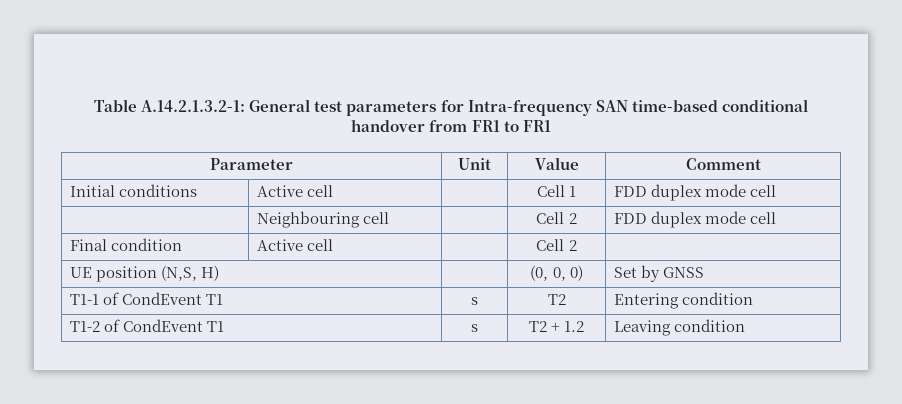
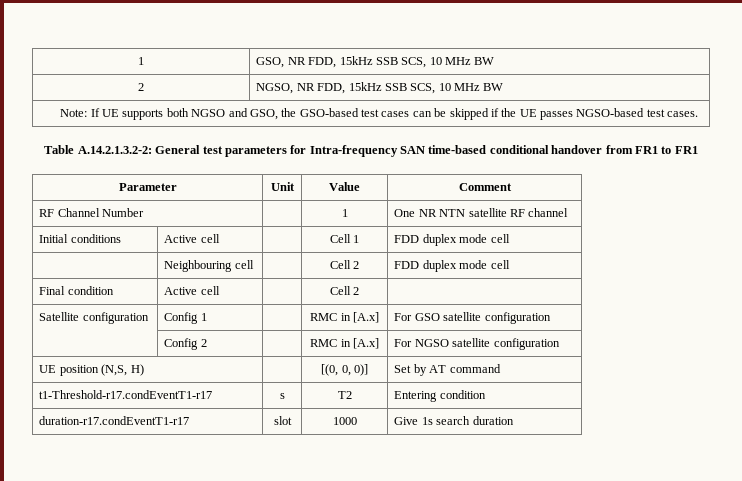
- Table A.14.2.1.3.2-1: General test parameters for Intra-frequency SAN time-based conditional handover from FR1 to FR1
+ 1 | GSO, NR FDD, 15kHz SSB SCS, 10 MHz BW
+ 2 | NGSO, NR FDD, 15kHz SSB SCS, 10 MHz BW
+ Note: If UE supports both NGSO and GSO, the GSO-based test cases can be skipped if the UE passes NGSO-based test cases.
+ Table A.14.2.1.3.2-2: General test parameters for Intra-frequency SAN time-based conditional handover from FR1 to FR1
+ RF Channel Number | | 1 | One NR NTN satellite RF channel
+ Satellite configuration | Config 1 | | RMC in [A.x] | For GSO satellite configuration
+ | Config 2 | | RMC in [A.x] | For NGSO satellite configuration
- UE position (N,S, H) | | (0, 0, 0) | Set by GNSS
- T1-1 of CondEvent T1 | s | T2 | Entering condition
+ UE position (N,S, H) | | [(0, 0, 0)] | Set by AT command
+ t1-Threshold-r17.condEventT1-r17 | s | T2 | Entering condition
- T1-2 of CondEvent T1 | s | T2 + 1.2 | Leaving condition
+ duration-r17.condEventT1-r17 | slot | 1000 | Give 1s search duration

